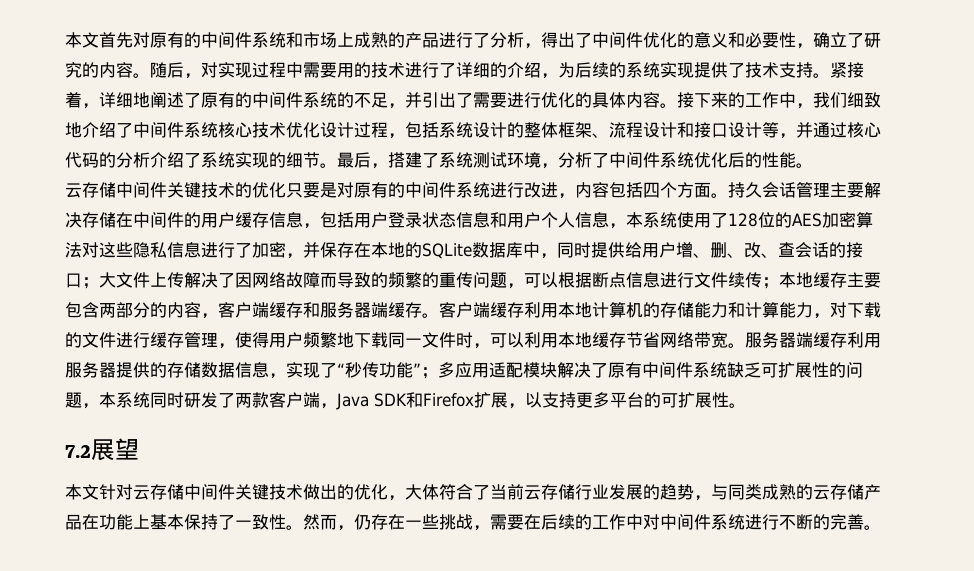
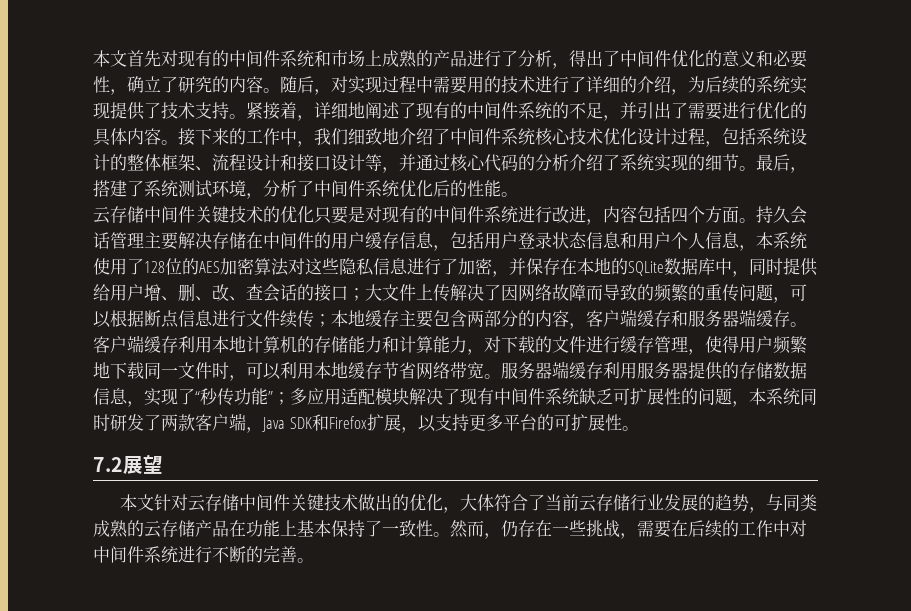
- 本文首先对原有的中间件系统和市场上成熟的产品进行了分析，得出了中间件优化的意义和必要性，确立了研究的内容。
+ 本文首先对现有的中间件系统和市场上成熟的产品进行了分析，得出了中间件优化的意义和必要性，确立了研究的内容。
- 紧接着，详细地阐述了原有的中间件系统的不足，并引出了需要进行优化的具体内容。
+ 紧接着，详细地阐述了现有的中间件系统的不足，并引出了需要进行优化的具体内容。
- 云存储中间件关键技术的优化只要是对原有的中间件系统进行改进，内容包括四个方面。
+ 云存储中间件关键技术的优化只要是对现有的中间件系统进行改进，内容包括四个方面。
- 服务器端缓存利用服务器提供的存储数据信息，实现了“秒传功能”；多应用适配模块解决了原有中间件系统缺乏可扩展性的问题，本系统同时研发了两款客户端，Java SDK和Firefox扩展，以支持更多平台的可扩展性。
+ 服务器端缓存利用服务器提供的存储数据信息，实现了“秒传功能”；多应用适配模块解决了现有中间件系统缺乏可扩展性的问题，本系统同时研发了两款客户端，Java SDK和Firefox扩展，以支持更多平台的可扩展性。

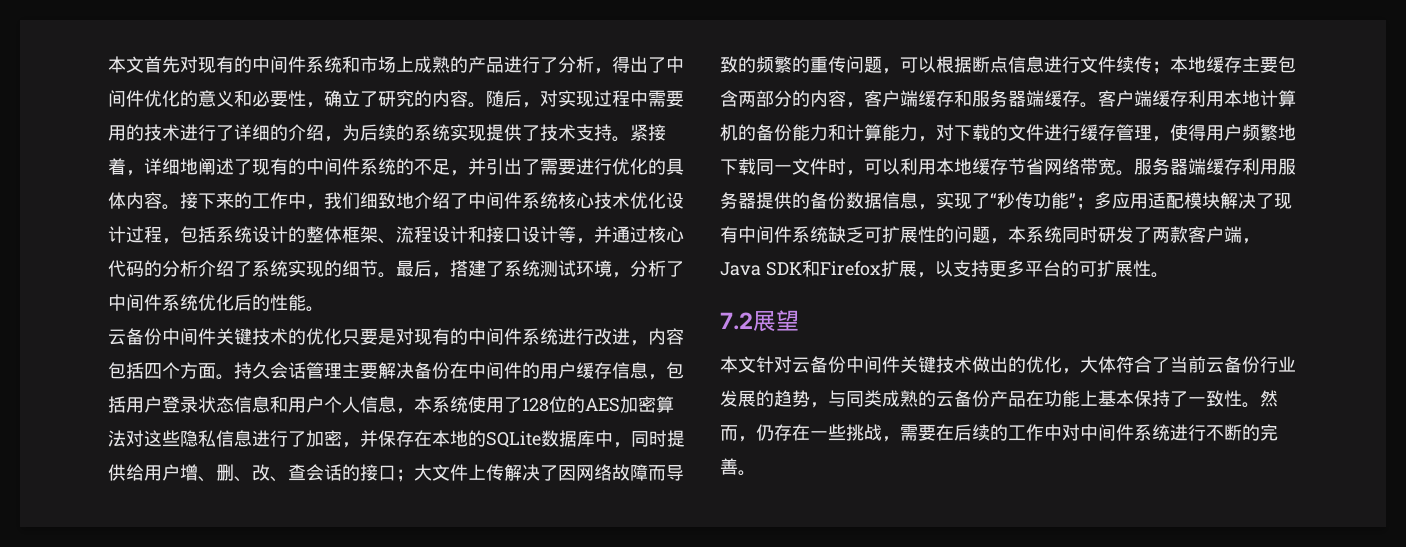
- 云存储中间件关键技术的优化只要是对现有的中间件系统进行改进，内容包括四个方面。
+ 云备份中间件关键技术的优化只要是对现有的中间件系统进行改进，内容包括四个方面。
- 持久会话管理主要解决存储在中间件的用户缓存信息，包括用户登录状态信息和用户个人信息，本系统使用了128位的AES加密算法对这些隐私信息进行了加密，并保存在本地的SQLite数据库中，同时提供给用户增、删、改、查会话的接口；
+ 持久会话管理主要解决备份在中间件的用户缓存信息，包括用户登录状态信息和用户个人信息，本系统使用了128位的AES加密算法对这些隐私信息进行了加密，并保存在本地的SQLite数据库中，同时提供给用户增、删、改、查会话的接口；
- 客户端缓存利用本地计算机的存储能力和计算能力，对下载的文件进行缓存管理，使得用户频繁地下载同一文件时，可以利用本地缓存节省网络带宽。
+ 客户端缓存利用本地计算机的备份能力和计算能力，对下载的文件进行缓存管理，使得用户频繁地下载同一文件时，可以利用本地缓存节省网络带宽。
- 服务器端缓存利用服务器提供的存储数据信息，实现了“秒传功能”；多应用适配模块解决了现有中间件系统缺乏可扩展性的问题，本系统同时研发了两款客户端，Java SDK和Firefox扩展，以支持更多平台的可扩展性。
+ 服务器端缓存利用服务器提供的备份数据信息，实现了“秒传功能”；多应用适配模块解决了现有中间件系统缺乏可扩展性的问题，本系统同时研发了两款客户端，Java SDK和Firefox扩展，以支持更多平台的可扩展性。
- 本文针对云存储中间件关键技术做出的优化，大体符合了当前云存储行业发展的趋势，与同类成熟的云存储产品在功能上基本保持了一致性。
+ 本文针对云备份中间件关键技术做出的优化，大体符合了当前云备份行业发展的趋势，与同类成熟的云备份产品在功能上基本保持了一致性。

